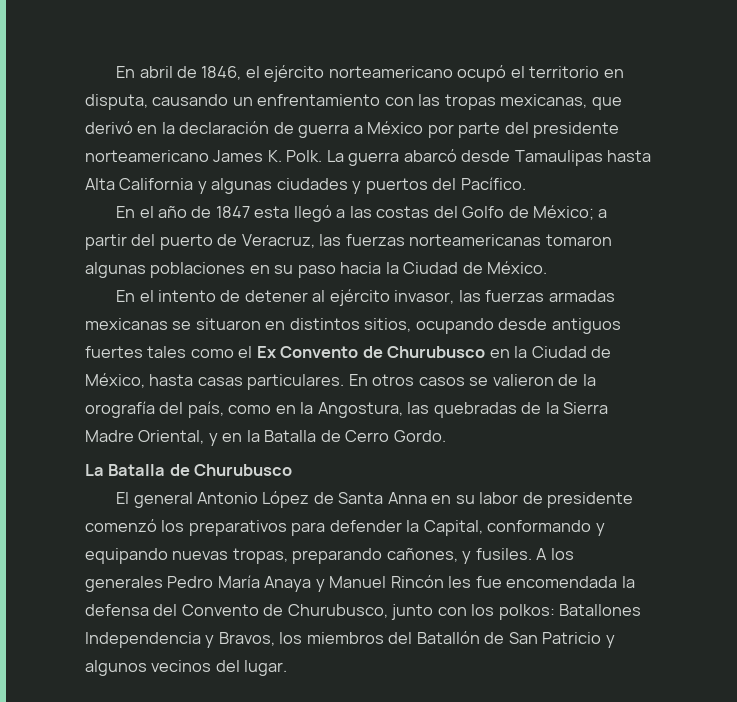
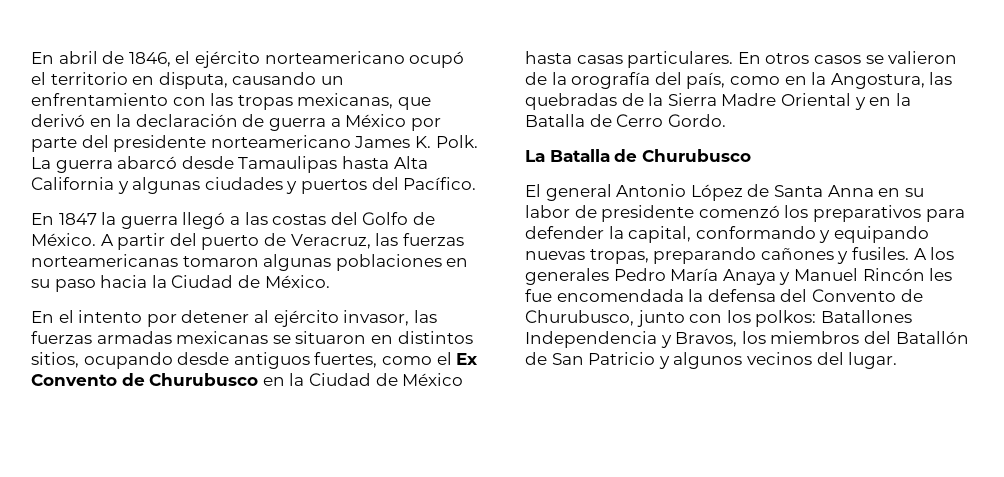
- En el año de 1847 esta llegó a las costas del Golfo de México; a partir del puerto de Veracruz, las fuerzas norteamericanas tomaron algunas poblaciones en su paso hacia la Ciudad de México.
+ En 1847 la guerra llegó a las costas del Golfo de México. A partir del puerto de Veracruz, las fuerzas norteamericanas tomaron algunas poblaciones en su paso hacia la Ciudad de México.
- En el intento de detener al ejército invasor, las fuerzas armadas mexicanas se situaron en distintos sitios, ocupando desde antiguos fuertes tales como el Ex Convento de Churubusco en la Ciudad de México, hasta casas particulares.
+ En el intento por detener al ejército invasor, las fuerzas armadas mexicanas se situaron en distintos sitios, ocupando desde antiguos fuertes, como el Ex Convento de Churubusco en la Ciudad de México hasta casas particulares.
- En otros casos se valieron de la orografía del país, como en la Angostura, las quebradas de la Sierra Madre Oriental, y en la Batalla de Cerro Gordo.
+ En otros casos se valieron de la orografía del país, como en la Angostura, las quebradas de la Sierra Madre Oriental y en la Batalla de Cerro Gordo.
- El general Antonio López de Santa Anna en su labor de presidente comenzó los preparativos para defender la Capital, conformando y equipando nuevas tropas, preparando cañones, y fusiles.
+ El general Antonio López de Santa Anna en su labor de presidente comenzó los preparativos para defender la capital, conformando y equipando nuevas tropas, preparando cañones y fusiles.

